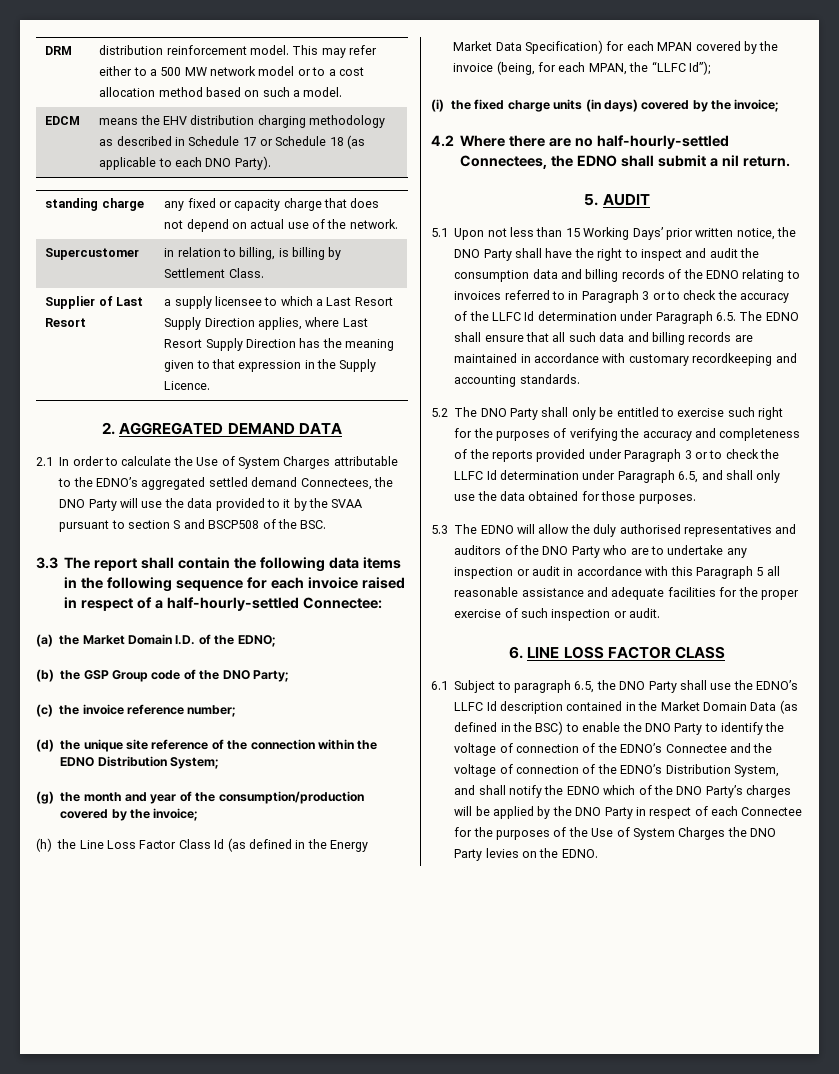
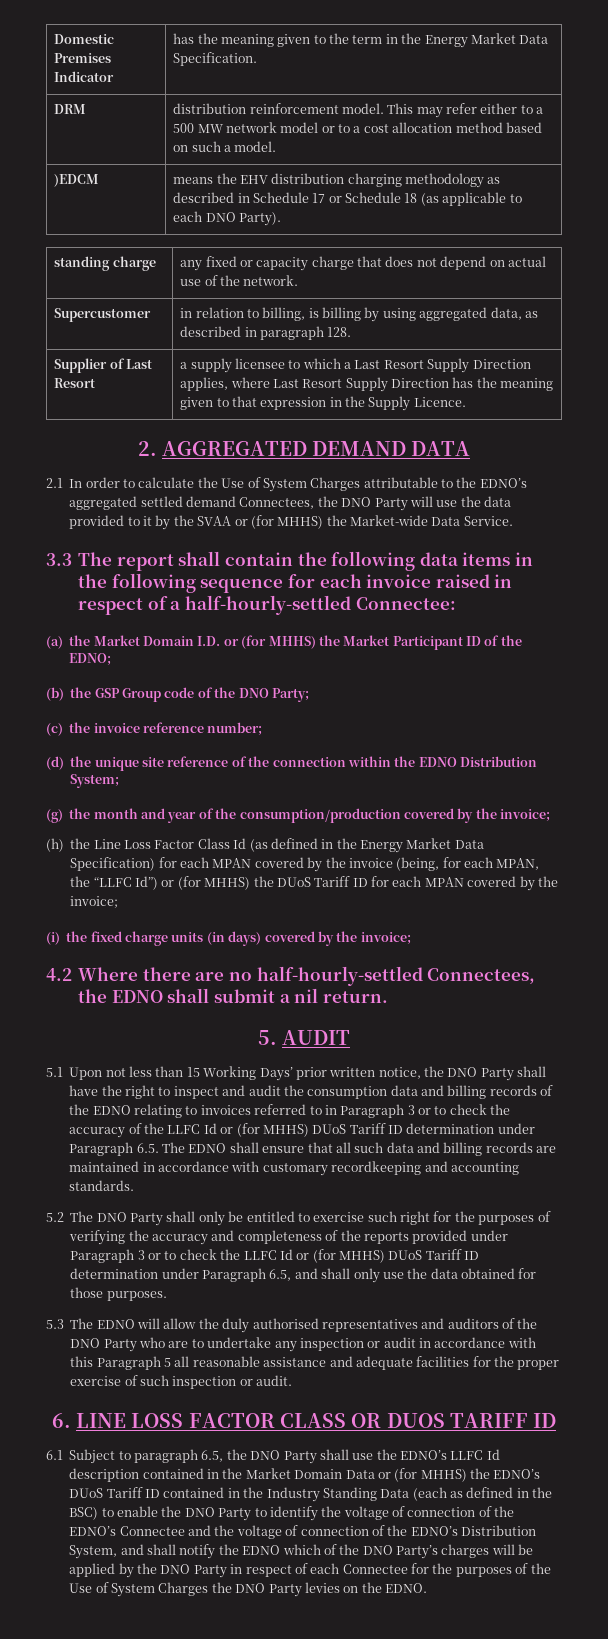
+ Domestic Premises Indicator | has the meaning given to the term in the Energy Market Data Specification.
- EDCM | means the EHV distribution charging methodology as described in Schedule 17 or Schedule 18 (as applicable to each DNO Party).
+ )EDCM | means the EHV distribution charging methodology as described in Schedule 17 or Schedule 18 (as applicable to each DNO Party).
- Supercustomer | in relation to billing, is billing by Settlement Class.
+ Supercustomer | in relation to billing, is billing by using aggregated data, as described in paragraph 128.
- 2.1 In order to calculate the Use of System Charges attributable to the EDNO’s aggregated settled demand Connectees, the DNO Party will use the data provided to it by the SVAA pursuant to section S and BSCP508 of the BSC.
+ 2.1 In order to calculate the Use of System Charges attributable to the EDNO’s aggregated settled demand Connectees, the DNO Party will use the data provided to it by the SVAA or (for MHHS) the Market-wide Data Service.
- (a) the Market Domain I.D. of the EDNO;
+ (a) the Market Domain I.D. or (for MHHS) the Market Participant ID of the EDNO;
- (h) the Line Loss Factor Class Id (as defined in the Energy Market Data Specification) for each MPAN covered by the invoice (being, for each MPAN, the “LLFC Id”);
+ (h) the Line Loss Factor Class Id (as defined in the Energy Market Data Specification) for each MPAN covered by the invoice (being, for each MPAN, the “LLFC Id”) or (for MHHS) the DUoS Tariff ID for each MPAN covered by the invoice;
- 5.1 Upon not less than 15 Working Days’ prior written notice, the DNO Party shall have the right to inspect and audit the consumption data and billing records of the EDNO relating to invoices referred to in Paragraph 3 or to check the accuracy of the LLFC Id determination under Paragraph 6.5. The EDNO shall ensure that all such data and billing records are maintained in accordance with customary recordkeeping and accounting standards.
+ 5.1 Upon not less than 15 Working Days’ prior written notice, the DNO Party shall have the right to inspect and audit the consumption data and billing records of the EDNO relating to invoices referred to in Paragraph 3 or to check the accuracy of the LLFC Id or (for MHHS) DUoS Tariff ID determination under Paragraph 6.5. The EDNO shall ensure that all such data and billing records are maintained in accordance with customary recordkeeping and accounting standards.
- 5.2 The DNO Party shall only be entitled to exercise such right for the purposes of verifying the accuracy and completeness of the reports provided under Paragraph 3 or to check the LLFC Id determination under Paragraph 6.5, and shall only use the data obtained for those purposes.
+ 5.2 The DNO Party shall only be entitled to exercise such right for the purposes of verifying the accuracy and completeness of the reports provided under Paragraph 3 or to check the LLFC Id or (for MHHS) DUoS Tariff ID determination under Paragraph 6.5, and shall only use the data obtained for those purposes.
- 6. LINE LOSS FACTOR CLASS
+ 6. LINE LOSS FACTOR CLASS OR DUOS TARIFF ID
- 6.1 Subject to paragraph 6.5, the DNO Party shall use the EDNO’s LLFC Id description contained in the Market Domain Data (as defined in the BSC) to enable the DNO Party to identify the voltage of connection of the EDNO’s Connectee and the voltage of connection of the EDNO’s Distribution System, and shall notify the EDNO which of the DNO Party’s charges will be applied by the DNO Party in respect of each Connectee for the purposes of the Use of System Charges the DNO Party levies on the EDNO.
+ 6.1 Subject to paragraph 6.5, the DNO Party shall use the EDNO’s LLFC Id description contained in the Market Domain Data or (for MHHS) the EDNO’s DUoS Tariff ID contained in the Industry Standing Data (each as defined in the BSC) to enable the DNO Party to identify the voltage of connection of the EDNO’s Connectee and the voltage of connection of the EDNO’s Distribution System, and shall notify the EDNO which of the DNO Party’s charges will be applied by the DNO Party in respect of each Connectee for the purposes of the Use of System Charges the DNO Party levies on the EDNO.

